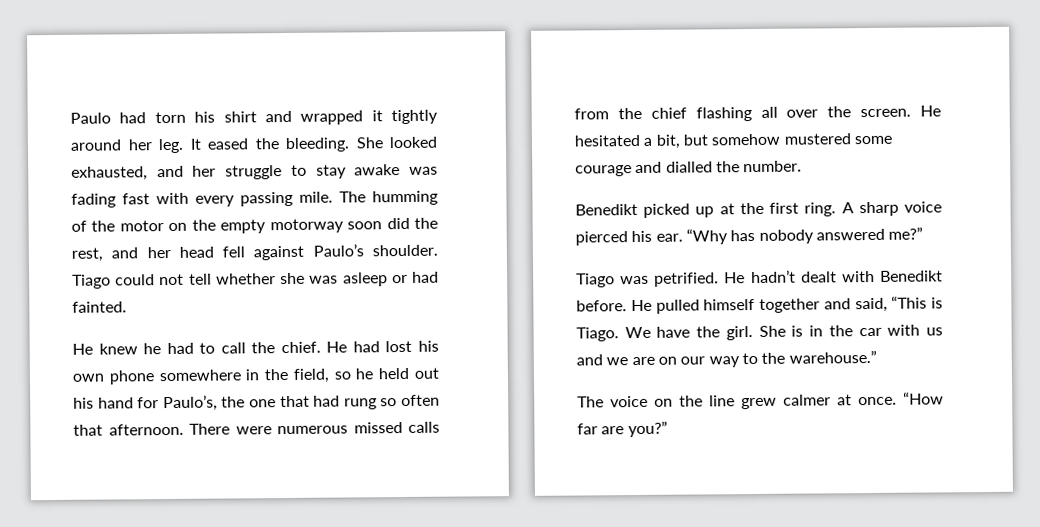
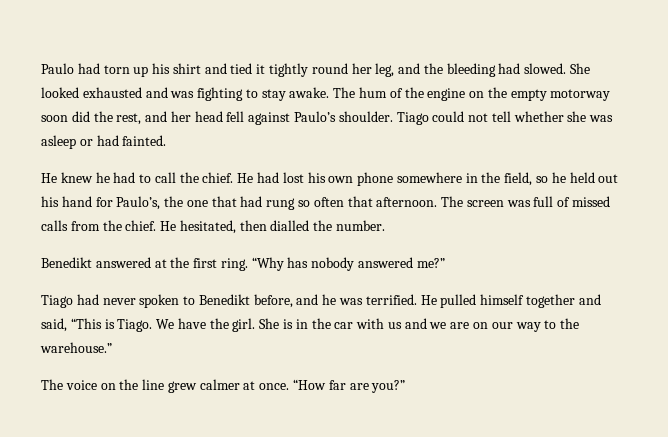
- Paulo had torn his shirt and wrapped it tightly around her leg. It eased the bleeding. She looked exhausted, and her struggle to stay awake was fading fast with every passing mile. The humming of the motor on the empty motorway soon did the rest, and her head fell against Paulo’s shoulder.
+ Paulo had torn up his shirt and tied it tightly round her leg, and the bleeding had slowed. She looked exhausted and was fighting to stay awake. The hum of the engine on the empty motorway soon did the rest, and her head fell against Paulo’s shoulder.
- There were numerous missed calls from the chief flashing all over the screen. He hesitated a bit, but somehow mustered some courage and dialled the number.
+ The screen was full of missed calls from the chief. He hesitated, then dialled the number.
- Benedikt picked up at the first ring.
+ Benedikt answered at the first ring.
- A sharp voice pierced his ear.
- Tiago was petrified. He hadn’t dealt with Benedikt before.
+ Tiago had never spoken to Benedikt before, and he was terrified.

